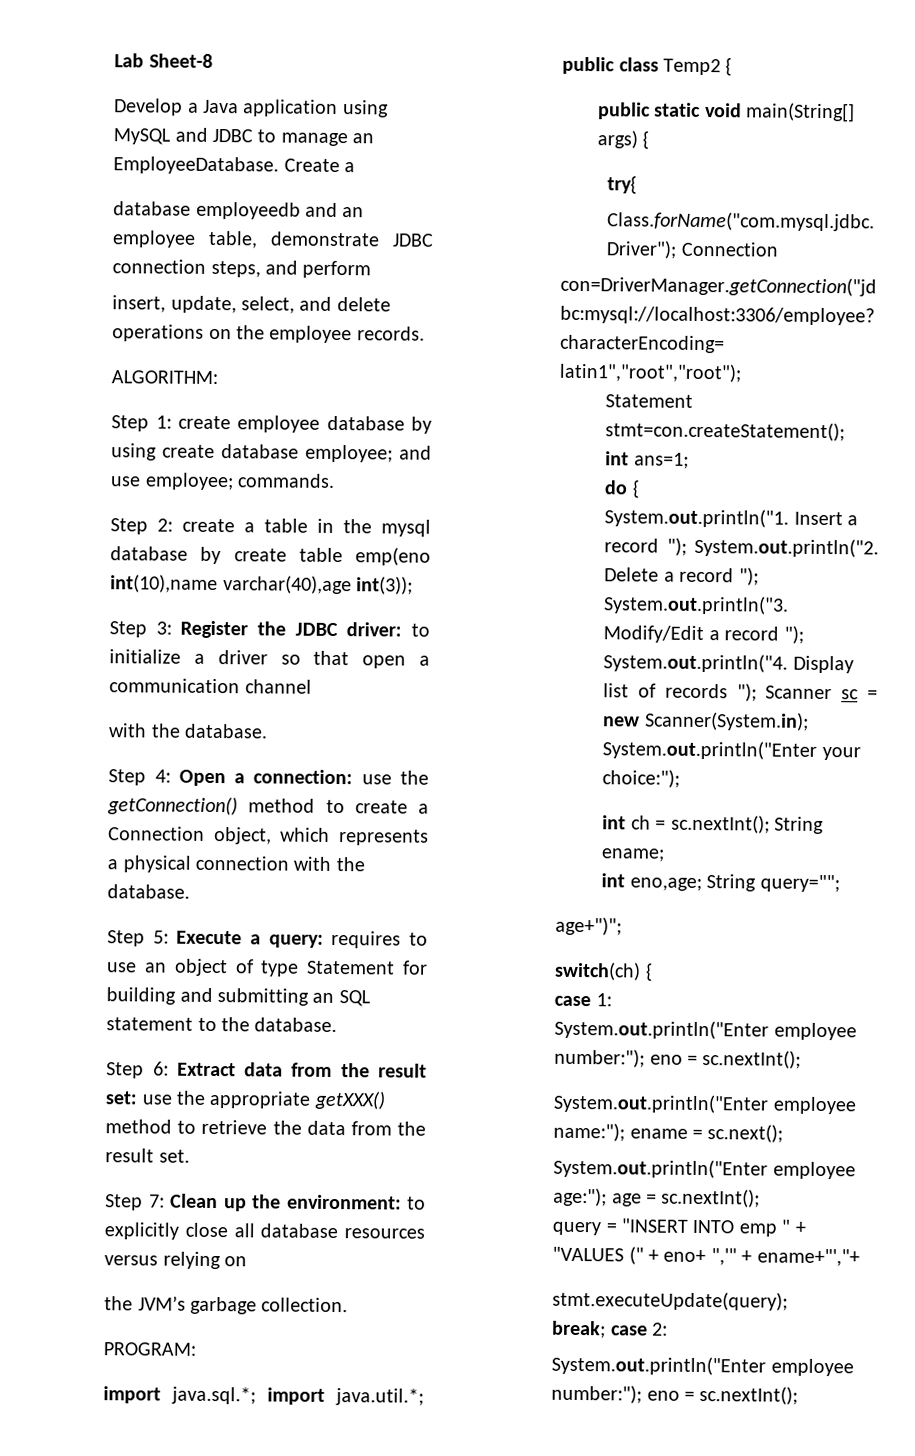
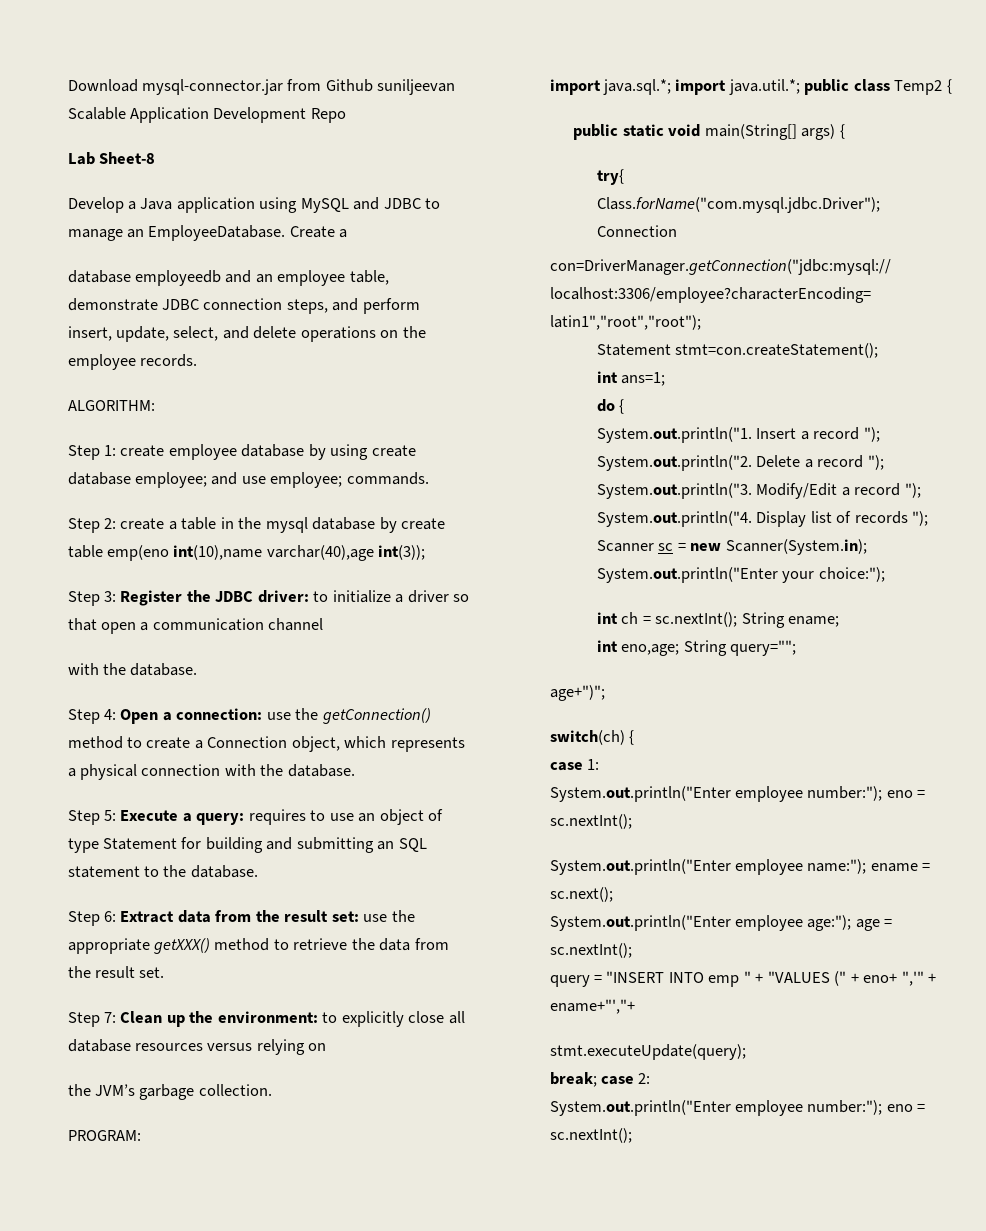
+ Download mysql-connector.jar from Github suniljeevan Scalable Application Development Repo

